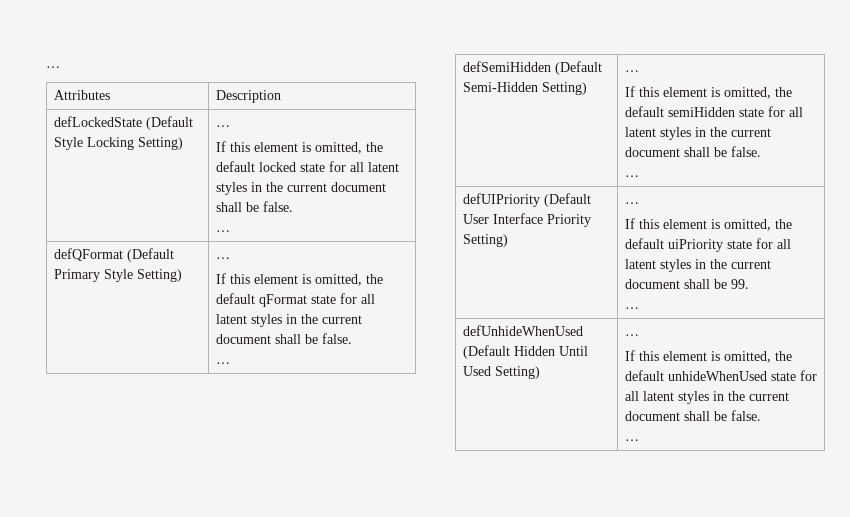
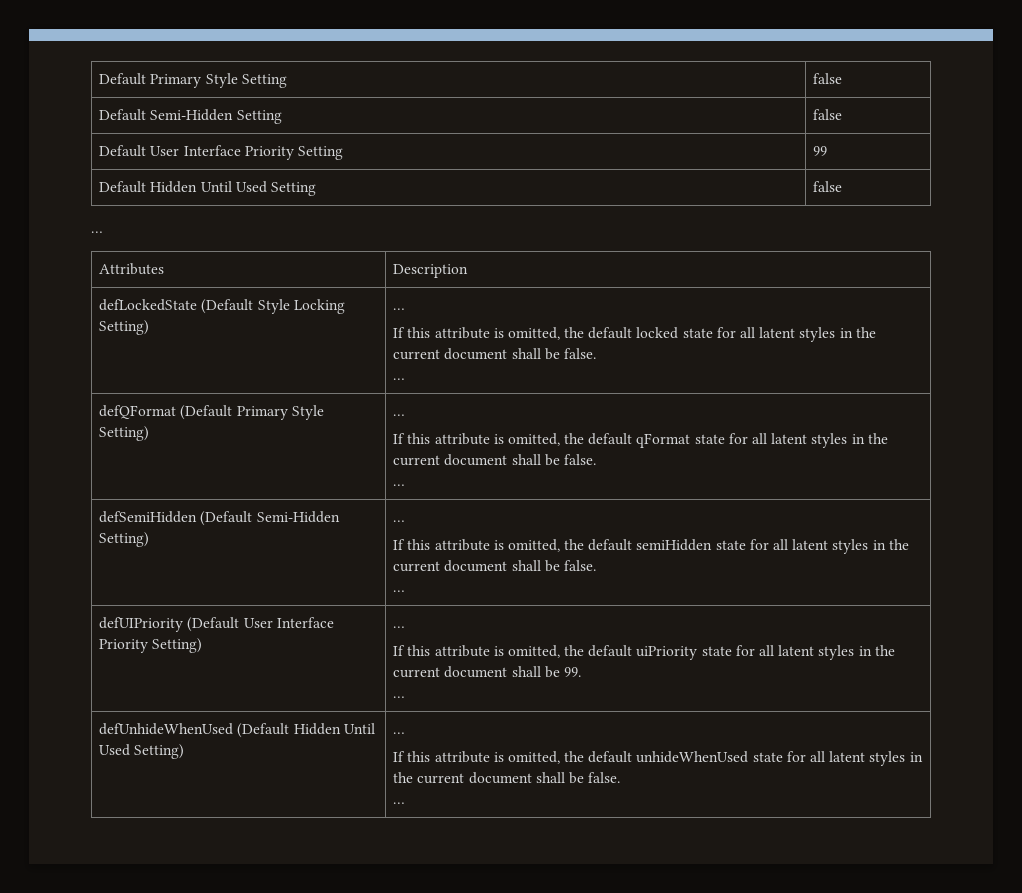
+ Default Primary Style Setting | false
+ Default Semi-Hidden Setting | false
+ Default User Interface Priority Setting | 99
+ Default Hidden Until Used Setting | false
  defLockedState (Default Style Locking Setting) | …
- If this element is omitted, the default locked state for all latent styles in the current document shall be false.
+ If this attribute is omitted, the default locked state for all latent styles in the current document shall be false.
  defQFormat (Default Primary Style Setting) | …
- If this element is omitted, the default qFormat state for all latent styles in the current document shall be false.
+ If this attribute is omitted, the default qFormat state for all latent styles in the current document shall be false.
  defSemiHidden (Default Semi-Hidden Setting) | …
- If this element is omitted, the default semiHidden state for all latent styles in the current document shall be false.
+ If this attribute is omitted, the default semiHidden state for all latent styles in the current document shall be false.
  defUIPriority (Default User Interface Priority Setting) | …
- If this element is omitted, the default uiPriority state for all latent styles in the current document shall be 99.
+ If this attribute is omitted, the default uiPriority state for all latent styles in the current document shall be 99.
  defUnhideWhenUsed (Default Hidden Until Used Setting) | …
- If this element is omitted, the default unhideWhenUsed state for all latent styles in the current document shall be false.
+ If this attribute is omitted, the default unhideWhenUsed state for all latent styles in the current document shall be false.

